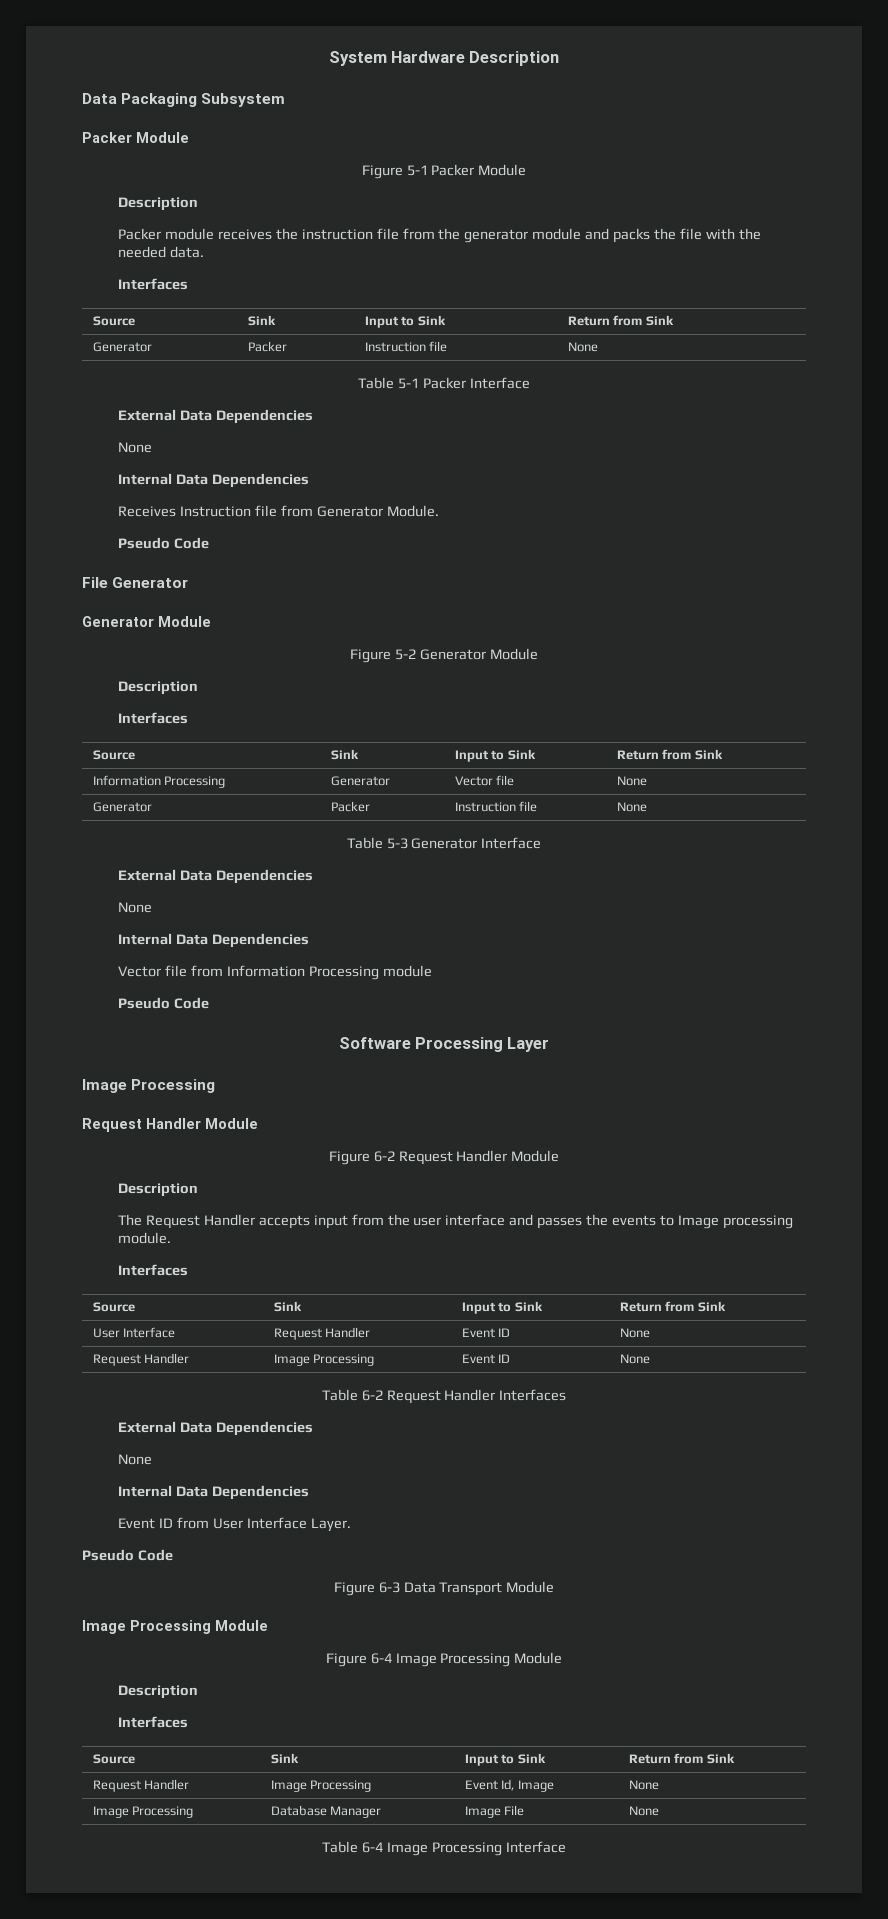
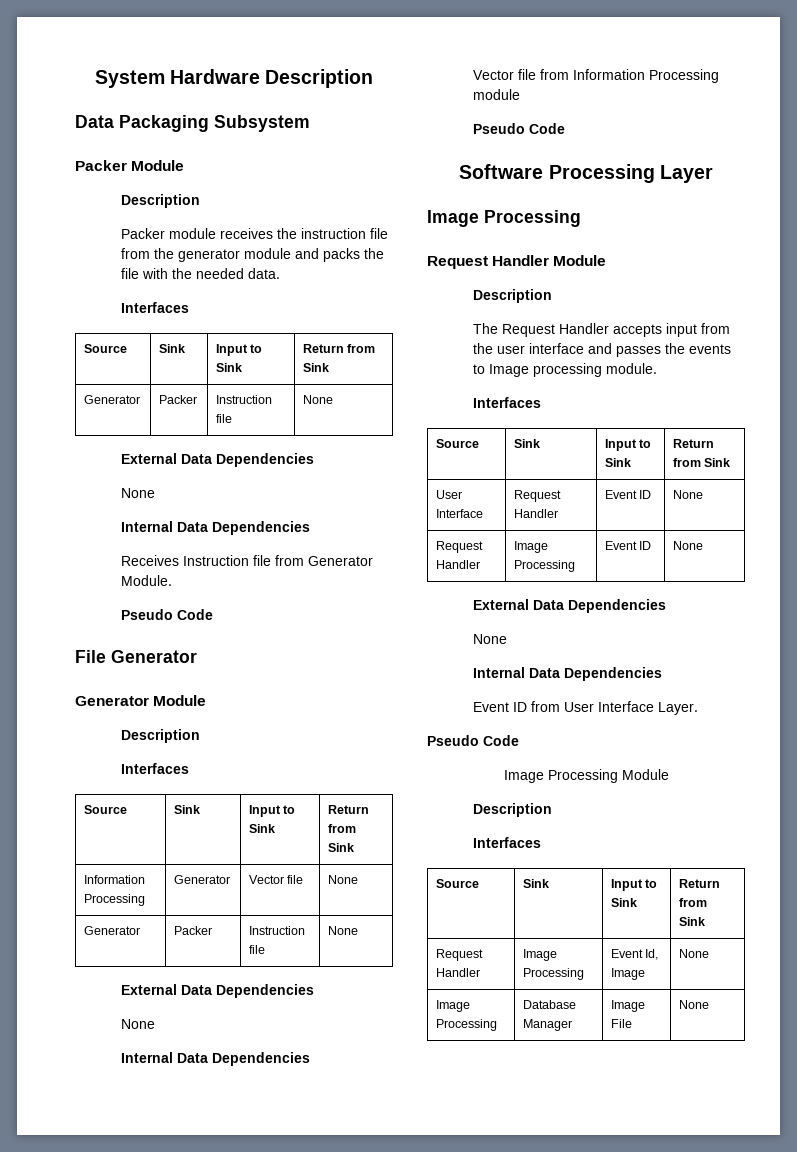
- Figure 5-1 Packer Module
- Table 5-1 Packer Interface
- Figure 5-2 Generator Module
- Table 5-3 Generator Interface
- Figure 6-2 Request Handler Module
- Table 6-2 Request Handler Interfaces
- Figure 6-3 Data Transport Module
  Image Processing Module
- Figure 6-4 Image Processing Module
- Table 6-4 Image Processing Interface

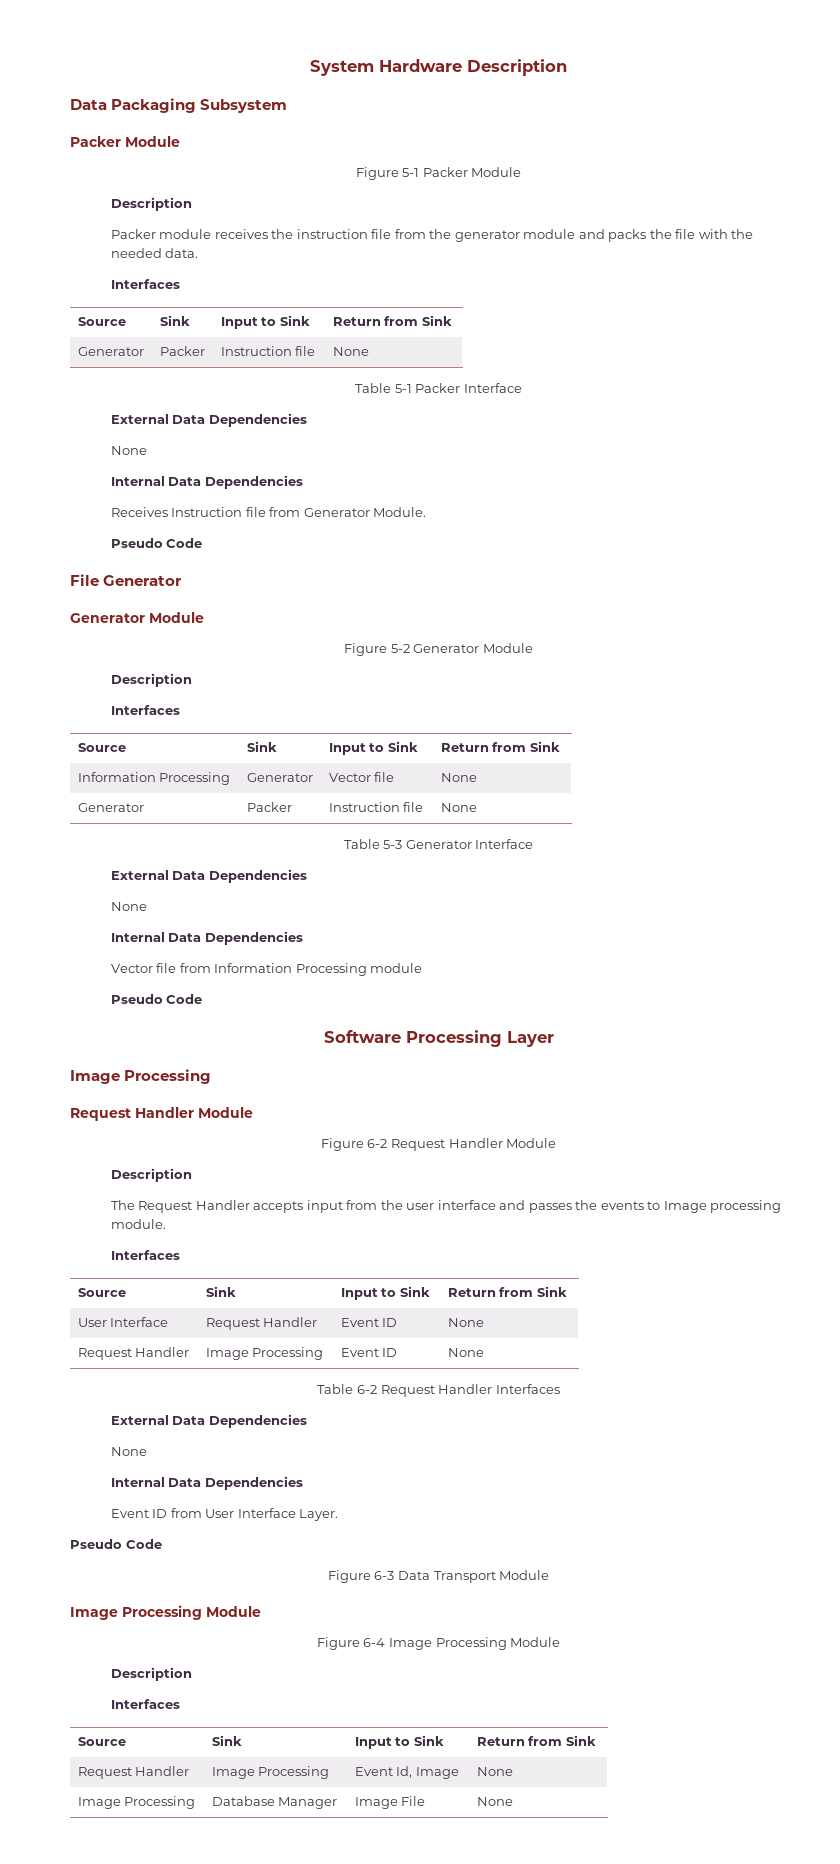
+ Figure 5-1 Packer Module
+ Table 5-1 Packer Interface
+ Figure 5-2 Generator Module
+ Table 5-3 Generator Interface
+ Figure 6-2 Request Handler Module
+ Table 6-2 Request Handler Interfaces
+ Figure 6-3 Data Transport Module
  Image Processing Module
+ Figure 6-4 Image Processing Module

